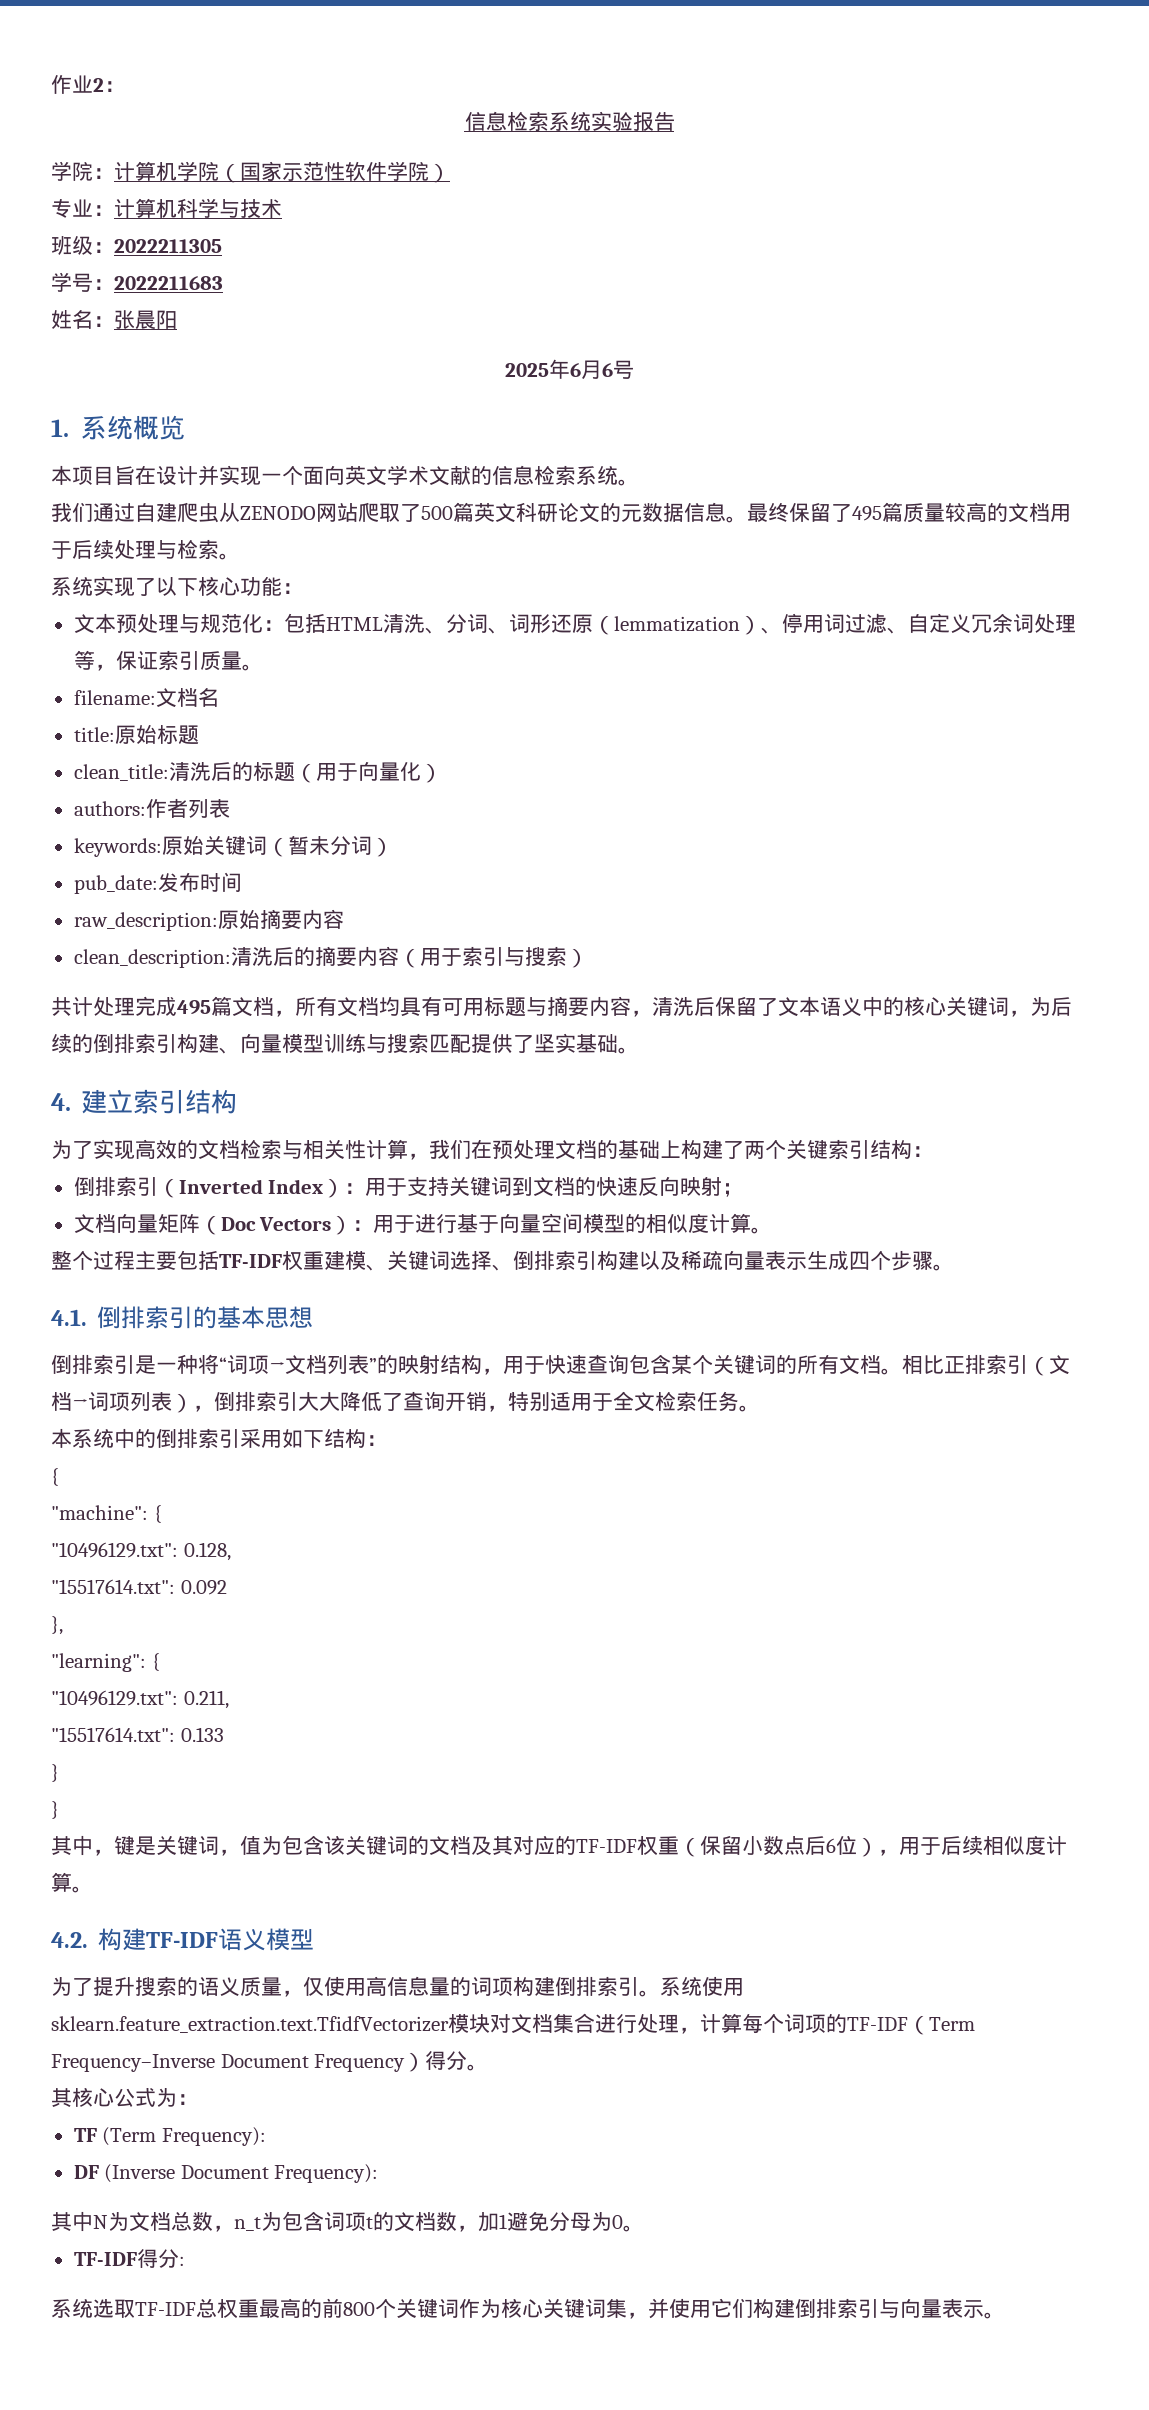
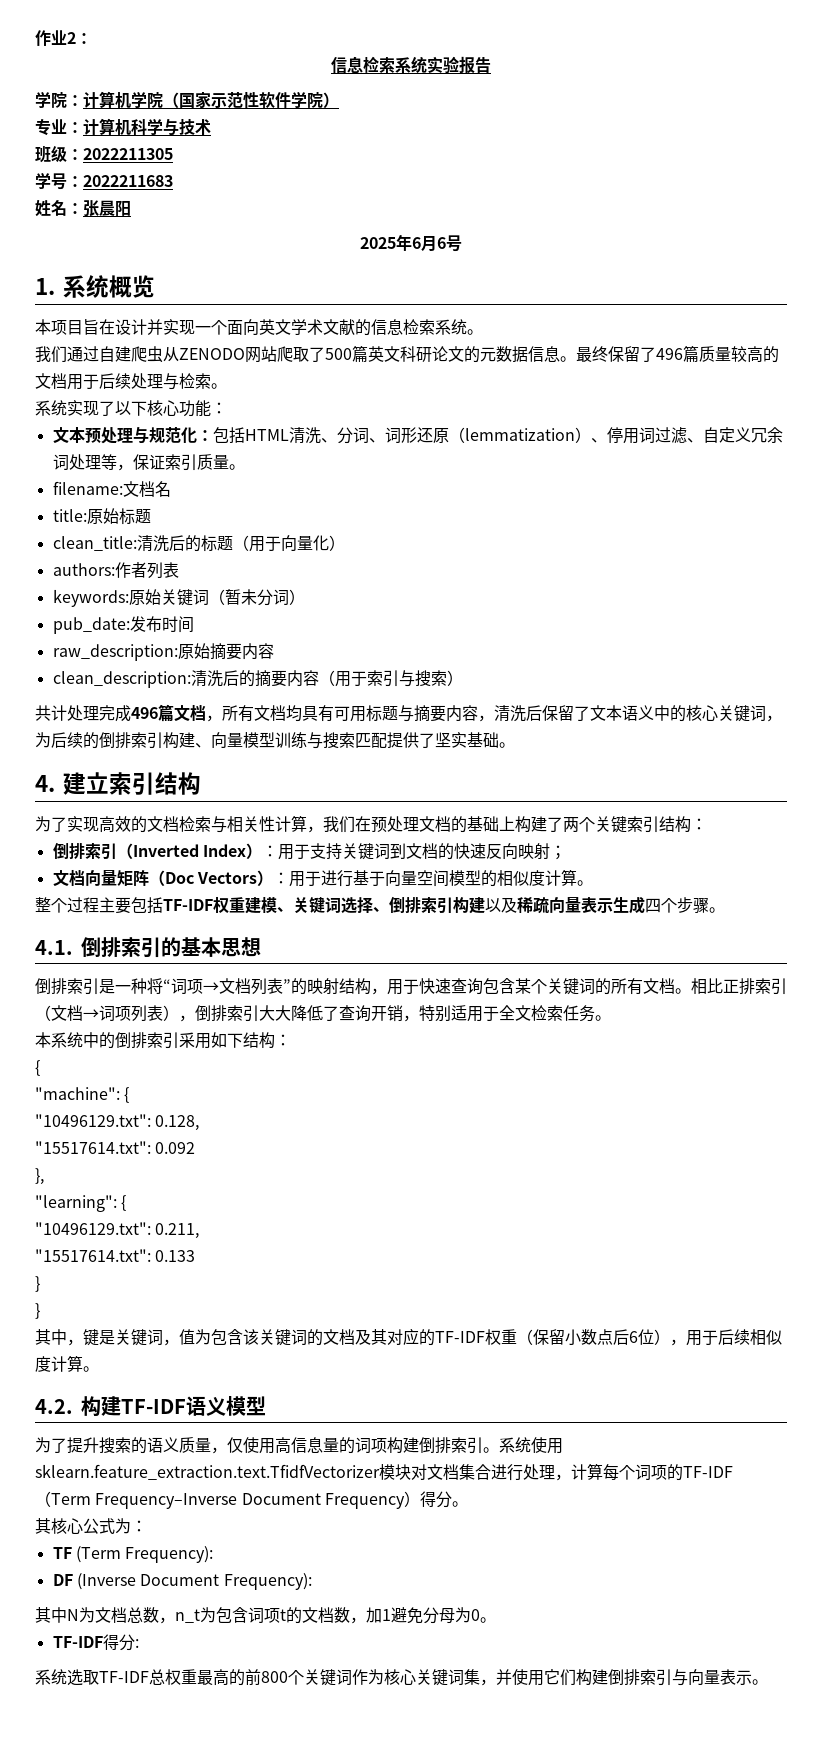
- 最终保留了495篇质量较高的文档用于后续处理与检索。
+ 最终保留了496篇质量较高的文档用于后续处理与检索。
- 共计处理完成495篇文档，所有文档均具有可用标题与摘要内容，清洗后保留了文本语义中的核心关键词，为后续的倒排索引构建、向量模型训练与搜索匹配提供了坚实基础。
+ 共计处理完成496篇文档，所有文档均具有可用标题与摘要内容，清洗后保留了文本语义中的核心关键词，为后续的倒排索引构建、向量模型训练与搜索匹配提供了坚实基础。

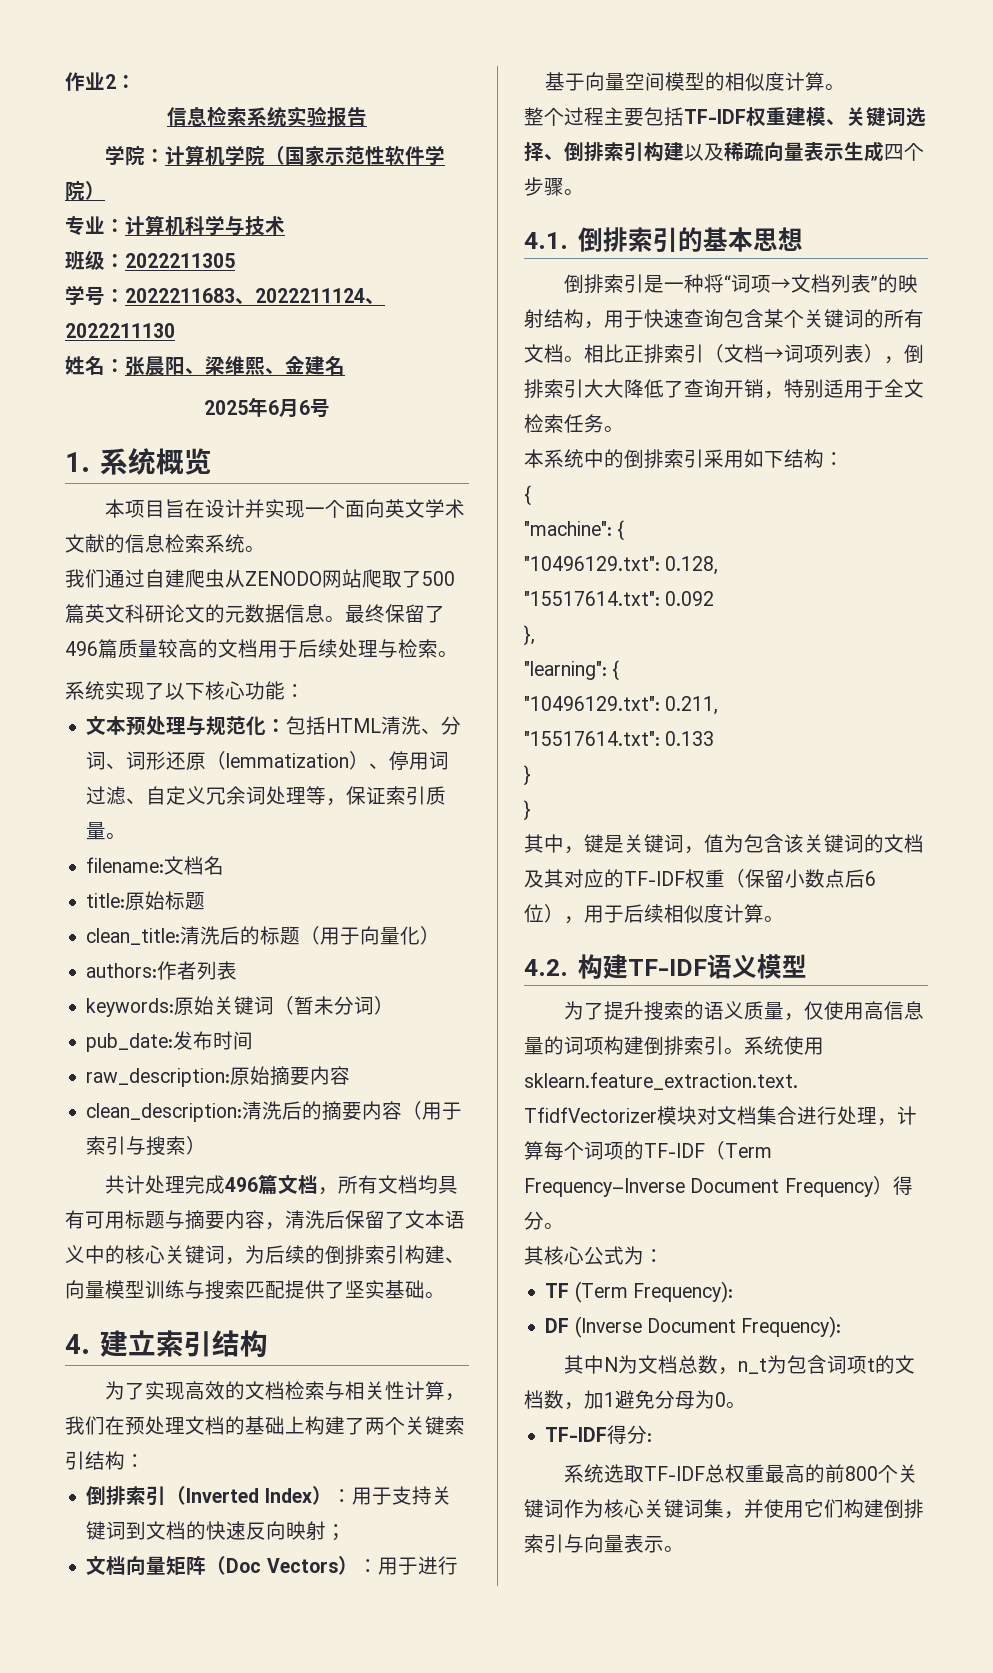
- 学号：2022211683
+ 学号：2022211683、2022211124、2022211130
- 姓名：张晨阳
+ 姓名：张晨阳、梁维熙、金建名

